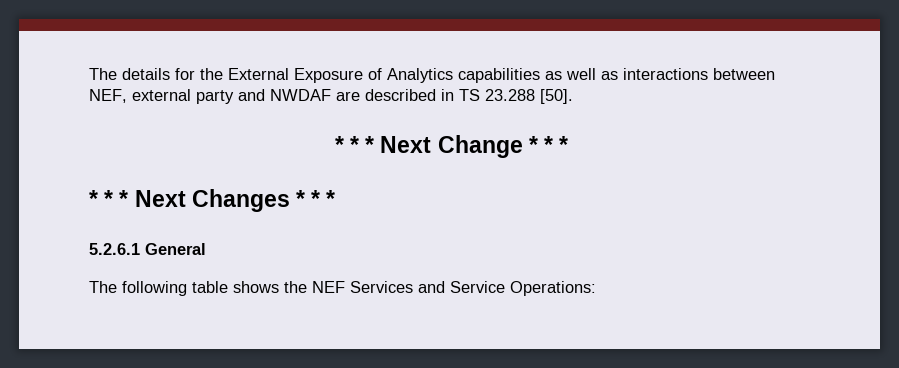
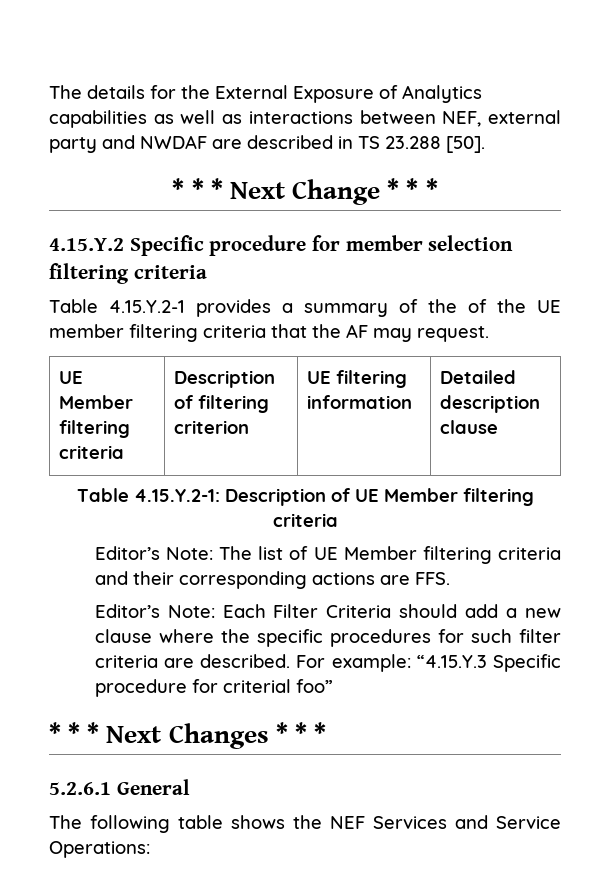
+ 4.15.Y.2 Specific procedure for member selection filtering criteria
+ Table 4.15.Y.2-1 provides a summary of the of the UE member filtering criteria that the AF may request.
+ UE Member filtering criteria | Description of filtering criterion | UE filtering information | Detailed description clause
+ Table 4.15.Y.2-1: Description of UE Member filtering criteria
+ Editor’s Note: The list of UE Member filtering criteria and their corresponding actions are FFS.
+ Editor’s Note: Each Filter Criteria should add a new clause where the specific procedures for such filter criteria are described. For example: “4.15.Y.3 Specific procedure for criterial foo”

